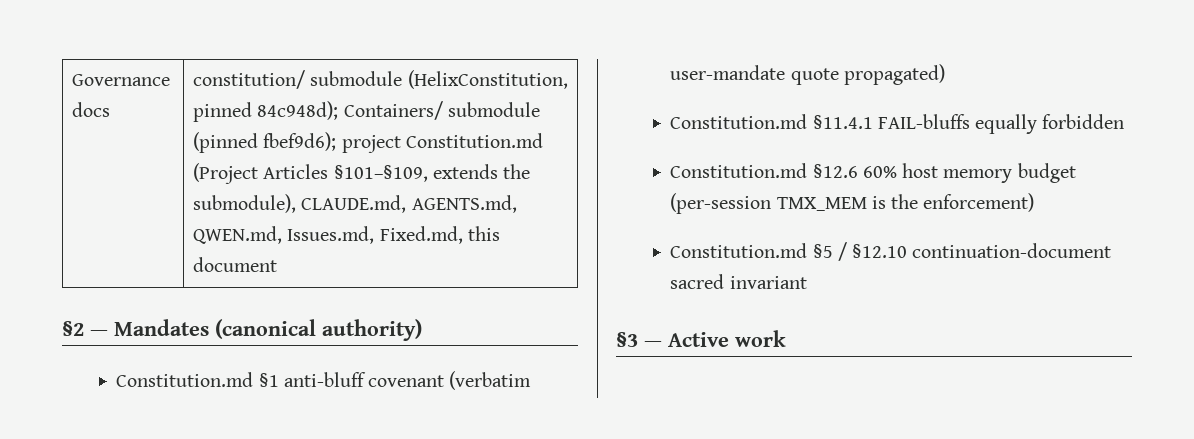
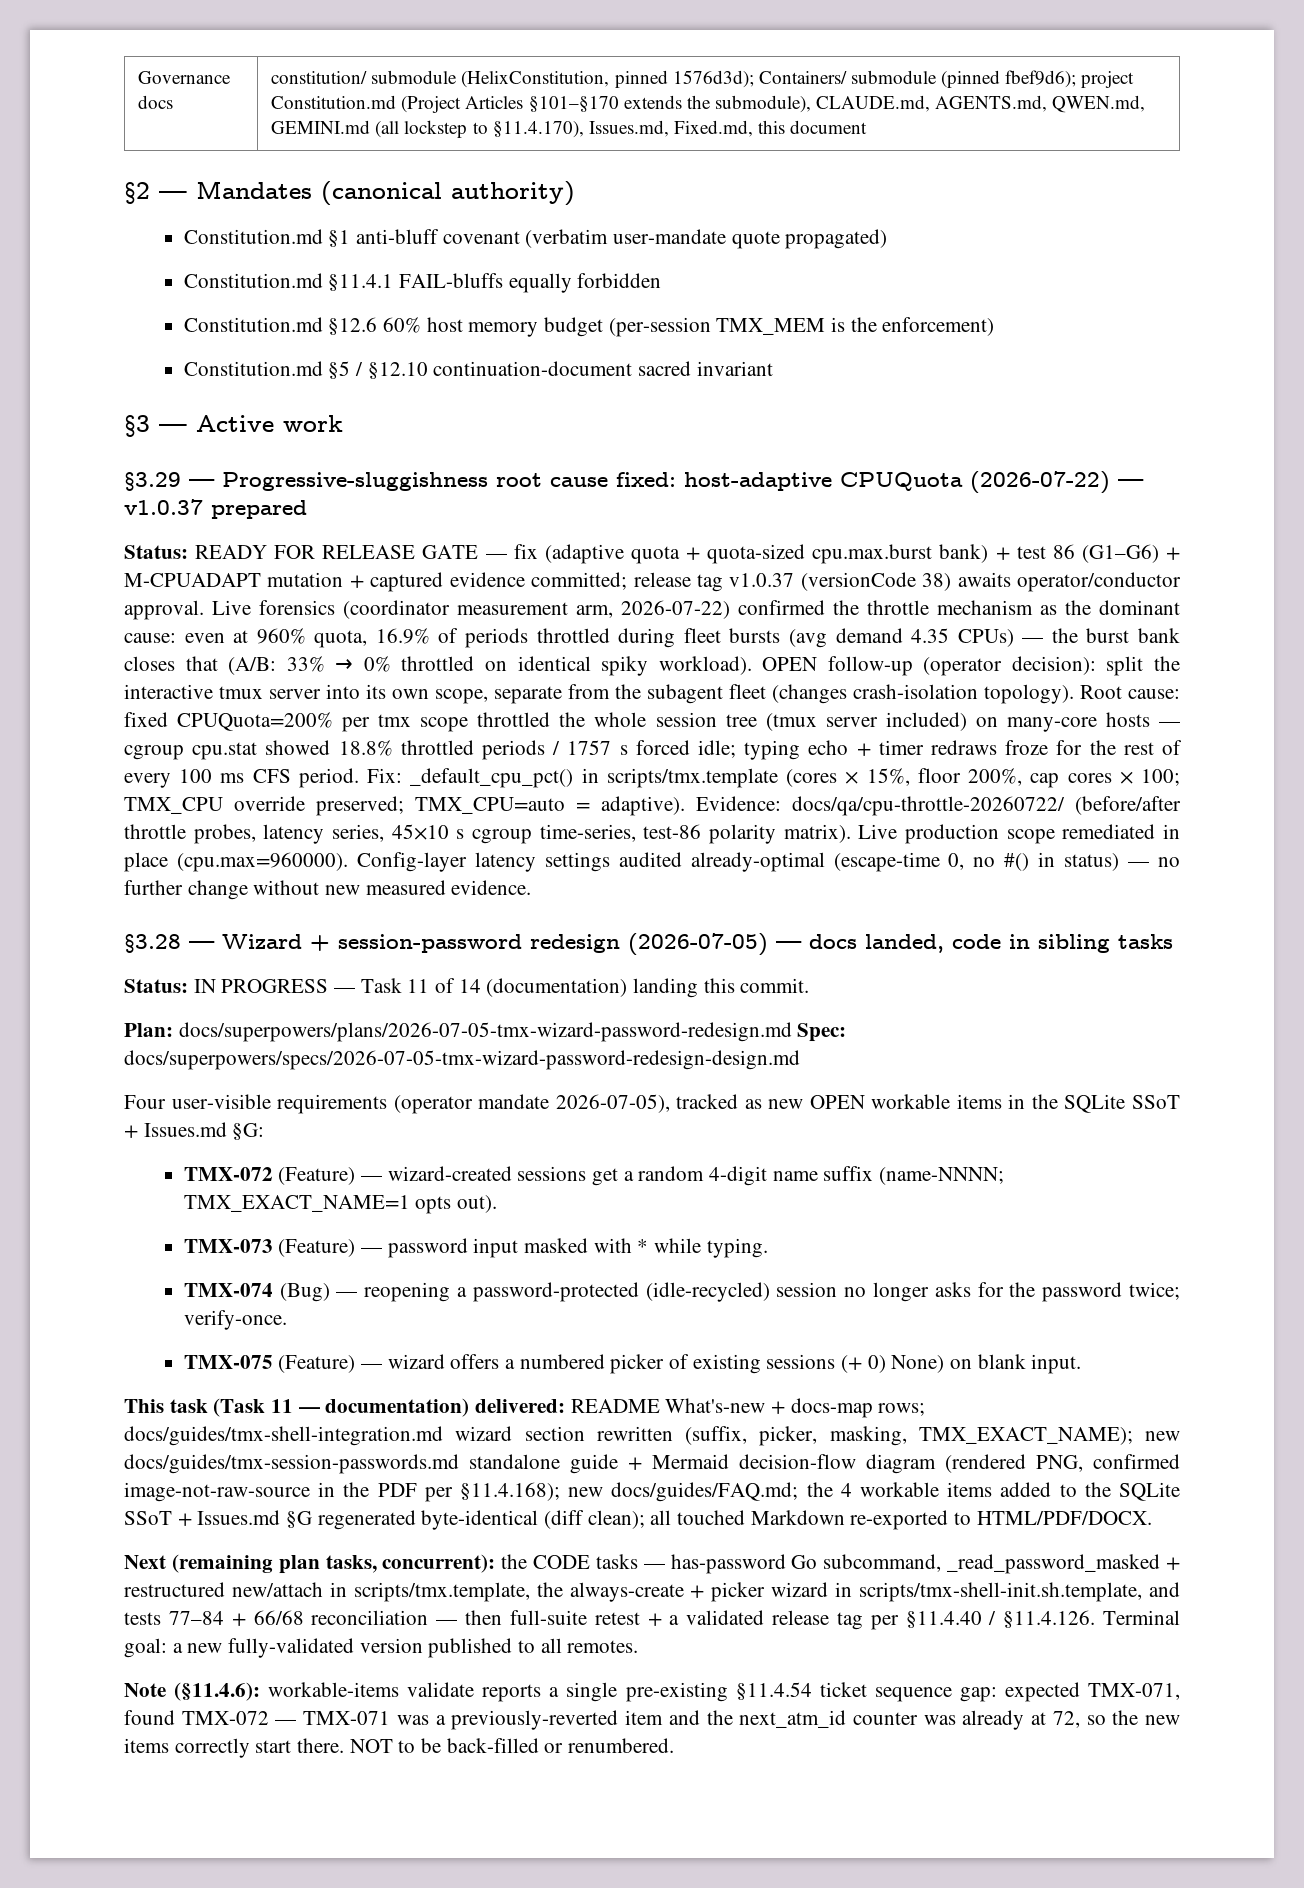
- Governance docs | constitution/ submodule (HelixConstitution, pinned 84c948d); Containers/ submodule (pinned fbef9d6); project Constitution.md (Project Articles §101–§109, extends the submodule), CLAUDE.md, AGENTS.md, QWEN.md, Issues.md, Fixed.md, this document
+ Governance docs | constitution/ submodule (HelixConstitution, pinned 1576d3d); Containers/ submodule (pinned fbef9d6); project Constitution.md (Project Articles §101–§170 extends the submodule), CLAUDE.md, AGENTS.md, QWEN.md, GEMINI.md (all lockstep to §11.4.170), Issues.md, Fixed.md, this document
+ §3.29 — Progressive-sluggishness root cause fixed: host-adaptive CPUQuota (2026-07-22) — v1.0.37 prepared
+ Status: READY FOR RELEASE GATE — fix (adaptive quota + quota-sized cpu.max.burst bank) + test 86 (G1–G6) + M-CPUADAPT mutation + captured evidence committed; release tag v1.0.37 (versionCode 38) awaits operator/conductor approval. Live forensics (coordinator measurement arm, 2026-07-22) confirmed the throttle mechanism as the dominant cause: even at 960% quota, 16.9% of periods throttled during fleet bursts (avg demand 4.35 CPUs) — the burst bank closes that (A/B: 33% → 0% throttled on identical spiky workload). OPEN follow-up (operator decision): split the interactive tmux server into its own scope, separate from the subagent fleet (changes crash-isolation topology). Root cause: fixed CPUQuota=200% per tmx scope throttled the whole session tree (tmux server included) on many-core hosts — cgroup cpu.stat showed 18.8% throttled periods / 1757 s forced idle; typing echo + timer redraws froze for the rest of every 100 ms CFS period. Fix: _default_cpu_pct() in scripts/tmx.template (cores × 15%, floor 200%, cap cores × 100; TMX_CPU override preserved; TMX_CPU=auto = adaptive). Evidence: docs/qa/cpu-throttle-20260722/ (before/after throttle probes, latency series, 45×10 s cgroup time-series, test-86 polarity matrix). Live production scope remediated in place (cpu.max=960000). Config-layer latency settings audited already-optimal (escape-time 0, no #() in status) — no further change without new measured evidence.
+ §3.28 — Wizard + session-password redesign (2026-07-05) — docs landed, code in sibling tasks
+ Status: IN PROGRESS — Task 11 of 14 (documentation) landing this commit.
+ Plan: docs/superpowers/plans/2026-07-05-tmx-wizard-password-redesign.md Spec: docs/superpowers/specs/2026-07-05-tmx-wizard-password-redesign-design.md
+ Four user-visible requirements (operator mandate 2026-07-05), tracked as new OPEN workable items in the SQLite SSoT + Issues.md §G:
+ TMX-072 (Feature) — wizard-created sessions get a random 4-digit name suffix (name-NNNN; TMX_EXACT_NAME=1 opts out).
+ TMX-073 (Feature) — password input masked with * while typing.
+ TMX-074 (Bug) — reopening a password-protected (idle-recycled) session no longer asks for the password twice; verify-once.
+ TMX-075 (Feature) — wizard offers a numbered picker of existing sessions (+ 0) None) on blank input.
+ This task (Task 11 — documentation) delivered: README What's-new + docs-map rows; docs/guides/tmx-shell-integration.md wizard section rewritten (suffix, picker, masking, TMX_EXACT_NAME); new docs/guides/tmx-session-passwords.md standalone guide + Mermaid decision-flow diagram (rendered PNG, confirmed image-not-raw-source in the PDF per §11.4.168); new docs/guides/FAQ.md; the 4 workable items added to the SQLite SSoT + Issues.md §G regenerated byte-identical (diff clean); all touched Markdown re-exported to HTML/PDF/DOCX.
+ Next (remaining plan tasks, concurrent): the CODE tasks — has-password Go subcommand, _read_password_masked + restructured new/attach in scripts/tmx.template, the always-create + picker wizard in scripts/tmx-shell-init.sh.template, and tests 77–84 + 66/68 reconciliation — then full-suite retest + a validated release tag per §11.4.40 / §11.4.126. Terminal goal: a new fully-validated version published to all remotes.
+ Note (§11.4.6): workable-items validate reports a single pre-existing §11.4.54 ticket sequence gap: expected TMX-071, found TMX-072 — TMX-071 was a previously-reverted item and the next_atm_id counter was already at 72, so the new items correctly start there. NOT to be back-filled or renumbered.

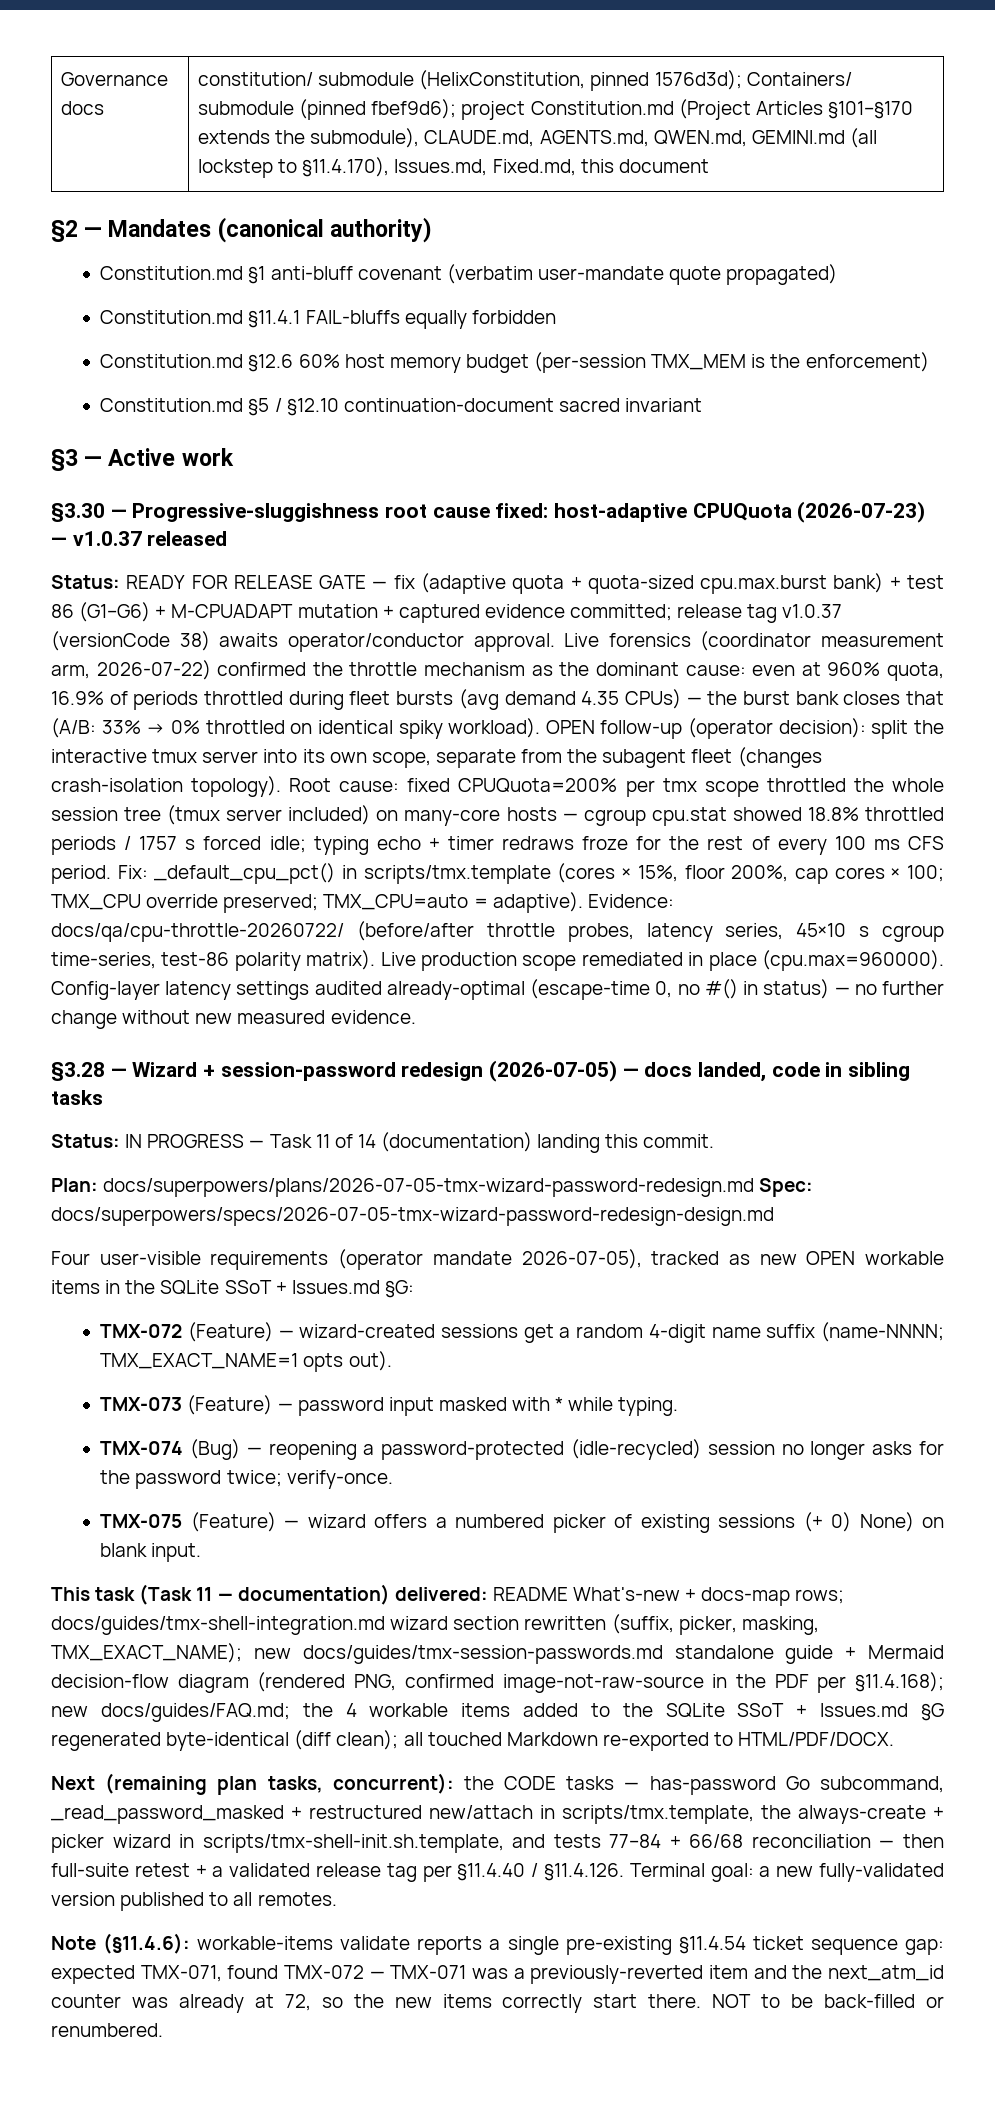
- §3.29 — Progressive-sluggishness root cause fixed: host-adaptive CPUQuota (2026-07-22) — v1.0.37 prepared
+ §3.30 — Progressive-sluggishness root cause fixed: host-adaptive CPUQuota (2026-07-23) — v1.0.37 released

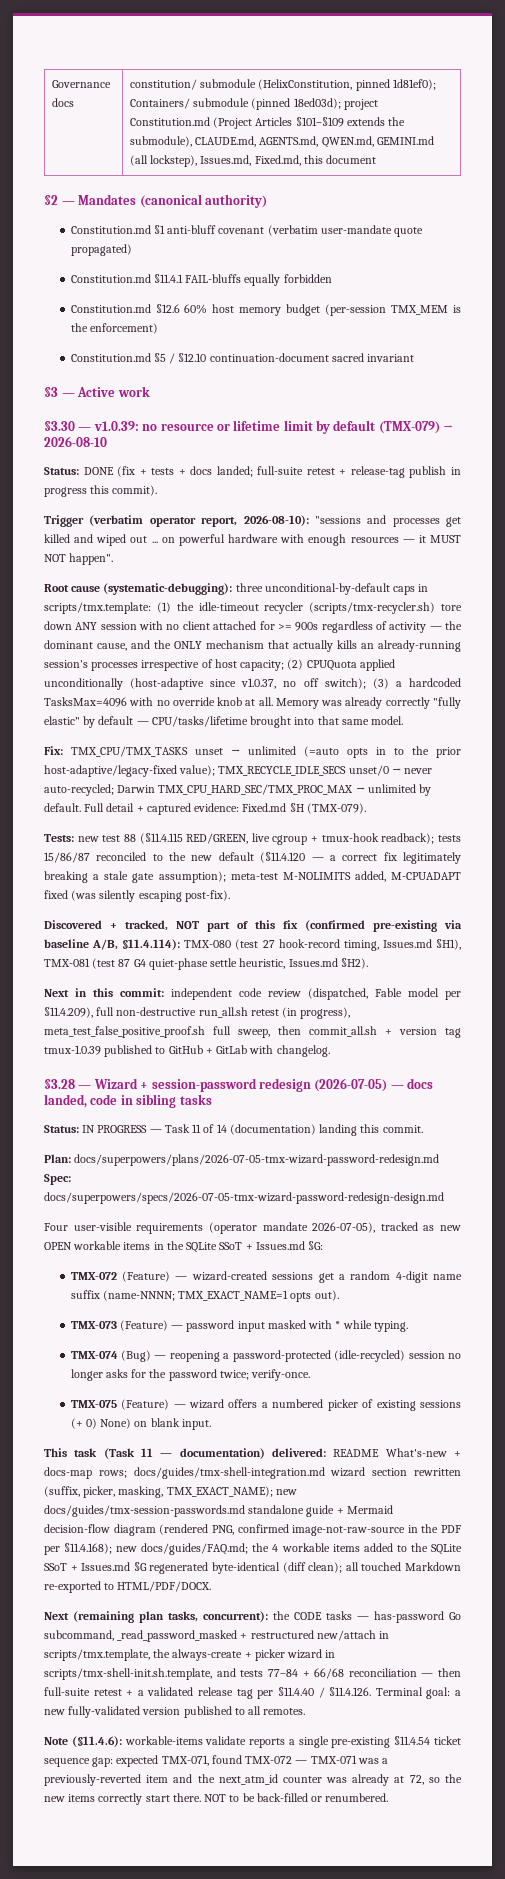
- Governance docs | constitution/ submodule (HelixConstitution, pinned 1576d3d); Containers/ submodule (pinned fbef9d6); project Constitution.md (Project Articles §101–§170 extends the submodule), CLAUDE.md, AGENTS.md, QWEN.md, GEMINI.md (all lockstep to §11.4.170), Issues.md, Fixed.md, this document
+ Governance docs | constitution/ submodule (HelixConstitution, pinned 1d81ef0); Containers/ submodule (pinned 18ed03d); project Constitution.md (Project Articles §101–§109 extends the submodule), CLAUDE.md, AGENTS.md, QWEN.md, GEMINI.md (all lockstep), Issues.md, Fixed.md, this document
- §3.30 — Progressive-sluggishness root cause fixed: host-adaptive CPUQuota (2026-07-23) — v1.0.37 released
- Status: READY FOR RELEASE GATE — fix (adaptive quota + quota-sized cpu.max.burst bank) + test 86 (G1–G6) + M-CPUADAPT mutation + captured evidence committed; release tag v1.0.37 (versionCode 38) awaits operator/conductor approval. Live forensics (coordinator measurement arm, 2026-07-22) confirmed the throttle mechanism as the dominant cause: even at 960% quota, 16.9% of periods throttled during fleet bursts (avg demand 4.35 CPUs) — the burst bank closes that (A/B: 33% → 0% throttled on identical spiky workload). OPEN follow-up (operator decision): split the interactive tmux server into its own scope, separate from the subagent fleet (changes crash-isolation topology). Root cause: fixed CPUQuota=200% per tmx scope throttled the whole session tree (tmux server included) on many-core hosts — cgroup cpu.stat showed 18.8% throttled periods / 1757 s forced idle; typing echo + timer redraws froze for the rest of every 100 ms CFS period. Fix: _default_cpu_pct() in scripts/tmx.template (cores × 15%, floor 200%, cap cores × 100; TMX_CPU override preserved; TMX_CPU=auto = adaptive). Evidence: docs/qa/cpu-throttle-20260722/ (before/after throttle probes, latency series, 45×10 s cgroup time-series, test-86 polarity matrix). Live production scope remediated in place (cpu.max=960000). Config-layer latency settings audited already-optimal (escape-time 0, no #() in status) — no further change without new measured evidence.
+ §3.30 — v1.0.39: no resource or lifetime limit by default (TMX-079) → 2026-08-10
+ Status: DONE (fix + tests + docs landed; full-suite retest + release-tag publish in progress this commit).
+ Trigger (verbatim operator report, 2026-08-10): "sessions and processes get killed and wiped out ... on powerful hardware with enough resources — it MUST NOT happen".
+ Root cause (systematic-debugging): three unconditional-by-default caps in scripts/tmx.template: (1) the idle-timeout recycler (scripts/tmx-recycler.sh) tore down ANY session with no client attached for >= 900s regardless of activity — the dominant cause, and the ONLY mechanism that actually kills an already-running session's processes irrespective of host capacity; (2) CPUQuota applied unconditionally (host-adaptive since v1.0.37, no off switch); (3) a hardcoded TasksMax=4096 with no override knob at all. Memory was already correctly "fully elastic" by default — CPU/tasks/lifetime brought into that same model.
+ Fix: TMX_CPU/TMX_TASKS unset → unlimited (=auto opts in to the prior host-adaptive/legacy-fixed value); TMX_RECYCLE_IDLE_SECS unset/0 → never auto-recycled; Darwin TMX_CPU_HARD_SEC/TMX_PROC_MAX → unlimited by default. Full detail + captured evidence: Fixed.md §H (TMX-079).
+ Tests: new test 88 (§11.4.115 RED/GREEN, live cgroup + tmux-hook readback); tests 15/86/87 reconciled to the new default (§11.4.120 — a correct fix legitimately breaking a stale gate assumption); meta-test M-NOLIMITS added, M-CPUADAPT fixed (was silently escaping post-fix).
+ Discovered + tracked, NOT part of this fix (confirmed pre-existing via baseline A/B, §11.4.114): TMX-080 (test 27 hook-record timing, Issues.md §H1), TMX-081 (test 87 G4 quiet-phase settle heuristic, Issues.md §H2).
+ Next in this commit: independent code review (dispatched, Fable model per §11.4.209), full non-destructive run_all.sh retest (in progress), meta_test_false_positive_proof.sh full sweep, then commit_all.sh + version tag tmux-1.0.39 published to GitHub + GitLab with changelog.

